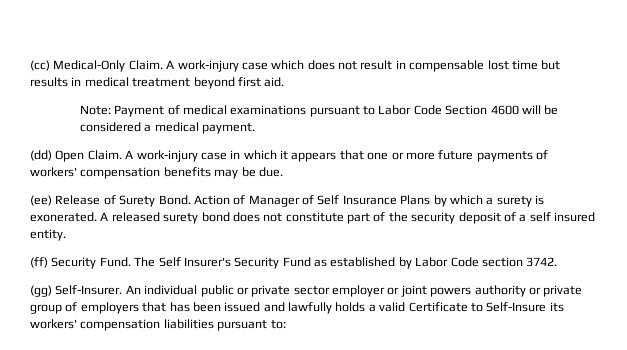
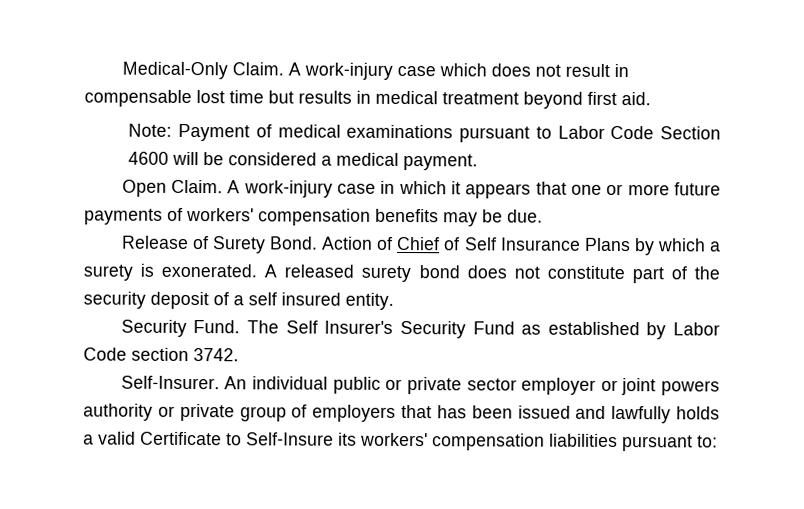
- (cc) Medical-Only Claim.
+ Medical-Only Claim.
- (dd) Open Claim.
+ Open Claim.
- (ee) Release of Surety Bond.
+ Release of Surety Bond.
- Action of Manager of Self Insurance Plans by which a surety is exonerated.
+ Action of Chief of Self Insurance Plans by which a surety is exonerated.
- (ff) Security Fund.
+ Security Fund.
- (gg) Self-Insurer.
+ Self-Insurer.

